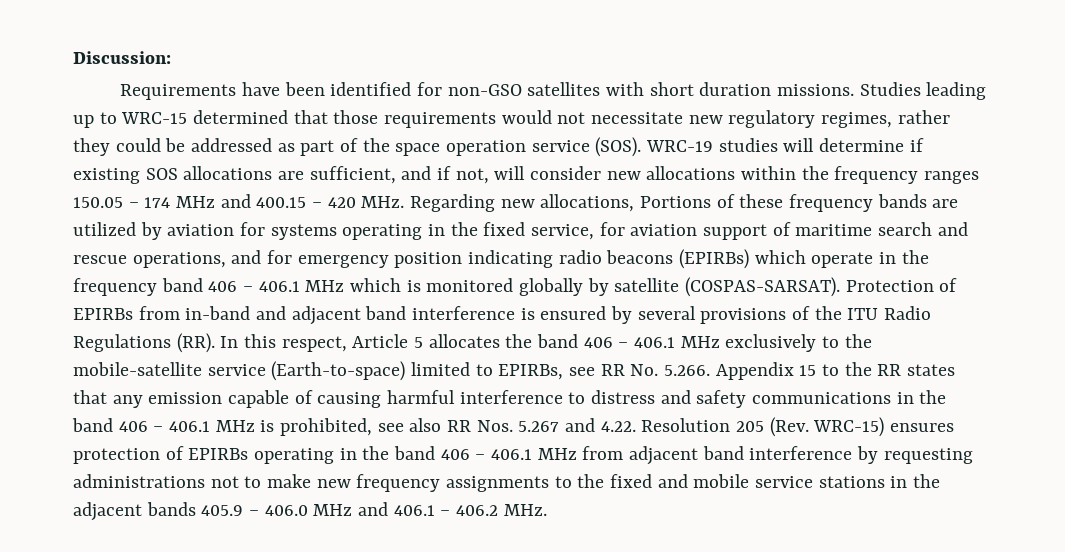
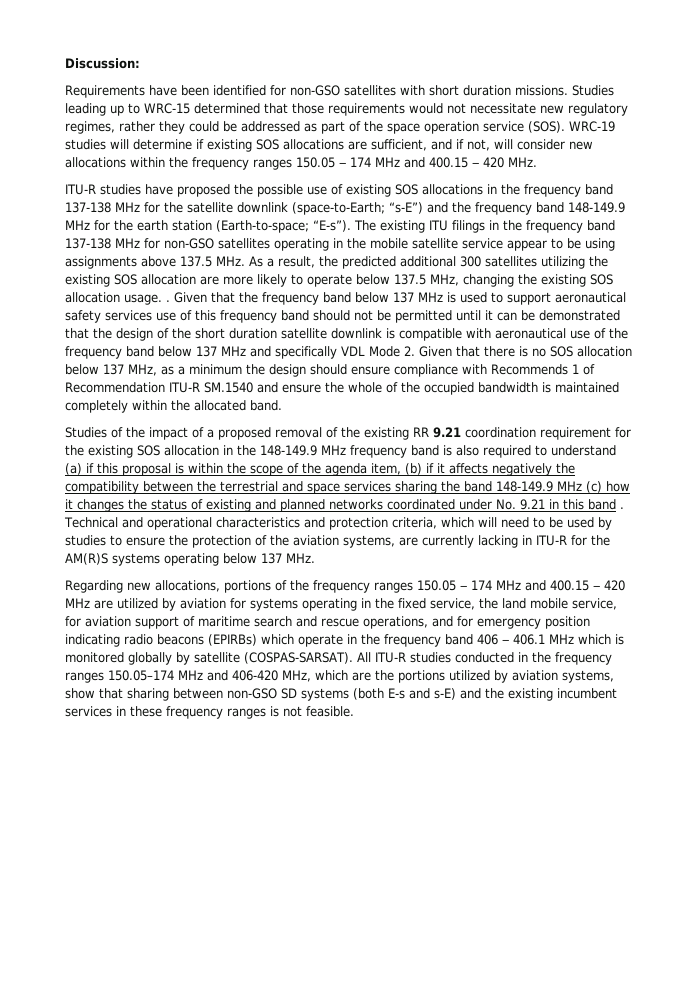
- WRC-19 studies will determine if existing SOS allocations are sufficient, and if not, will consider new allocations within the frequency ranges 150.05 ‒ 174 MHz and 400.15 ‒ 420 MHz. Regarding new allocations, Portions of these frequency bands are utilized by aviation for systems operating in the fixed service, for aviation support of maritime search and rescue operations, and for emergency position indicating radio beacons (EPIRBs) which operate in the frequency band 406 ‒ 406.1 MHz which is monitored globally by satellite (COSPAS-SARSAT).
+ WRC-19 studies will determine if existing SOS allocations are sufficient, and if not, will consider new allocations within the frequency ranges 150.05 ‒ 174 MHz and 400.15 ‒ 420 MHz.
+ ITU-R studies have proposed the possible use of existing SOS allocations in the frequency band 137-138 MHz for the satellite downlink (space-to-Earth; “s-E”) and the frequency band 148-149.9 MHz for the earth station (Earth-to-space; “E-s”). The existing ITU filings in the frequency band 137-138 MHz for non-GSO satellites operating in the mobile satellite service appear to be using assignments above 137.5 MHz. As a result, the predicted additional 300 satellites utilizing the existing SOS allocation are more likely to operate below 137.5 MHz, changing the existing SOS allocation usage. . Given that the frequency band below 137 MHz is used to support aeronautical safety services use of this frequency band should not be permitted until it can be demonstrated that the design of the short duration satellite downlink is compatible with aeronautical use of the frequency band below 137 MHz and specifically VDL Mode 2. Given that there is no SOS allocation below 137 MHz, as a minimum the design should ensure compliance with Recommends 1 of Recommendation ITU-R SM.1540 and ensure the whole of the occupied bandwidth is maintained completely within the allocated band.
+ Studies of the impact of a proposed removal of the existing RR 9.21 coordination requirement for the existing SOS allocation in the 148-149.9 MHz frequency band is also required to understand (a) if this proposal is within the scope of the agenda item, (b) if it affects negatively the compatibility between the terrestrial and space services sharing the band 148-149.9 MHz (c) how it changes the status of existing and planned networks coordinated under No. 9.21 in this band . Technical and operational characteristics and protection criteria, which will need to be used by studies to ensure the protection of the aviation systems, are currently lacking in ITU-R for the AM(R)S systems operating below 137 MHz.
+ Regarding new allocations, portions of the frequency ranges 150.05 ‒ 174 MHz and 400.15 ‒ 420 MHz are utilized by aviation for systems operating in the fixed service, the land mobile service, for aviation support of maritime search and rescue operations, and for emergency position indicating radio beacons (EPIRBs) which operate in the frequency band 406 ‒ 406.1 MHz which is monitored globally by satellite (COSPAS-SARSAT).
- Protection of EPIRBs from in-band and adjacent band interference is ensured by several provisions of the ITU Radio Regulations (RR). In this respect, Article 5 allocates the band 406 ‒ 406.1 MHz exclusively to the mobile-satellite service (Earth-to-space) limited to EPIRBs, see RR No. 5.266. Appendix 15 to the RR states that any emission capable of causing harmful interference to distress and safety communications in the band 406 ‒ 406.1 MHz is prohibited, see also RR Nos. 5.267 and 4.22. Resolution 205 (Rev. WRC-15) ensures protection of EPIRBs operating in the band 406 ‒ 406.1 MHz from adjacent band interference by requesting administrations not to make new frequency assignments to the fixed and mobile service stations in the adjacent bands 405.9 ‒ 406.0 MHz and 406.1 ‒ 406.2 MHz.
+ All ITU-R studies conducted in the frequency ranges 150.05–174 MHz and 406-420 MHz, which are the portions utilized by aviation systems, show that sharing between non-GSO SD systems (both E-s and s-E) and the existing incumbent services in these frequency ranges is not feasible.

